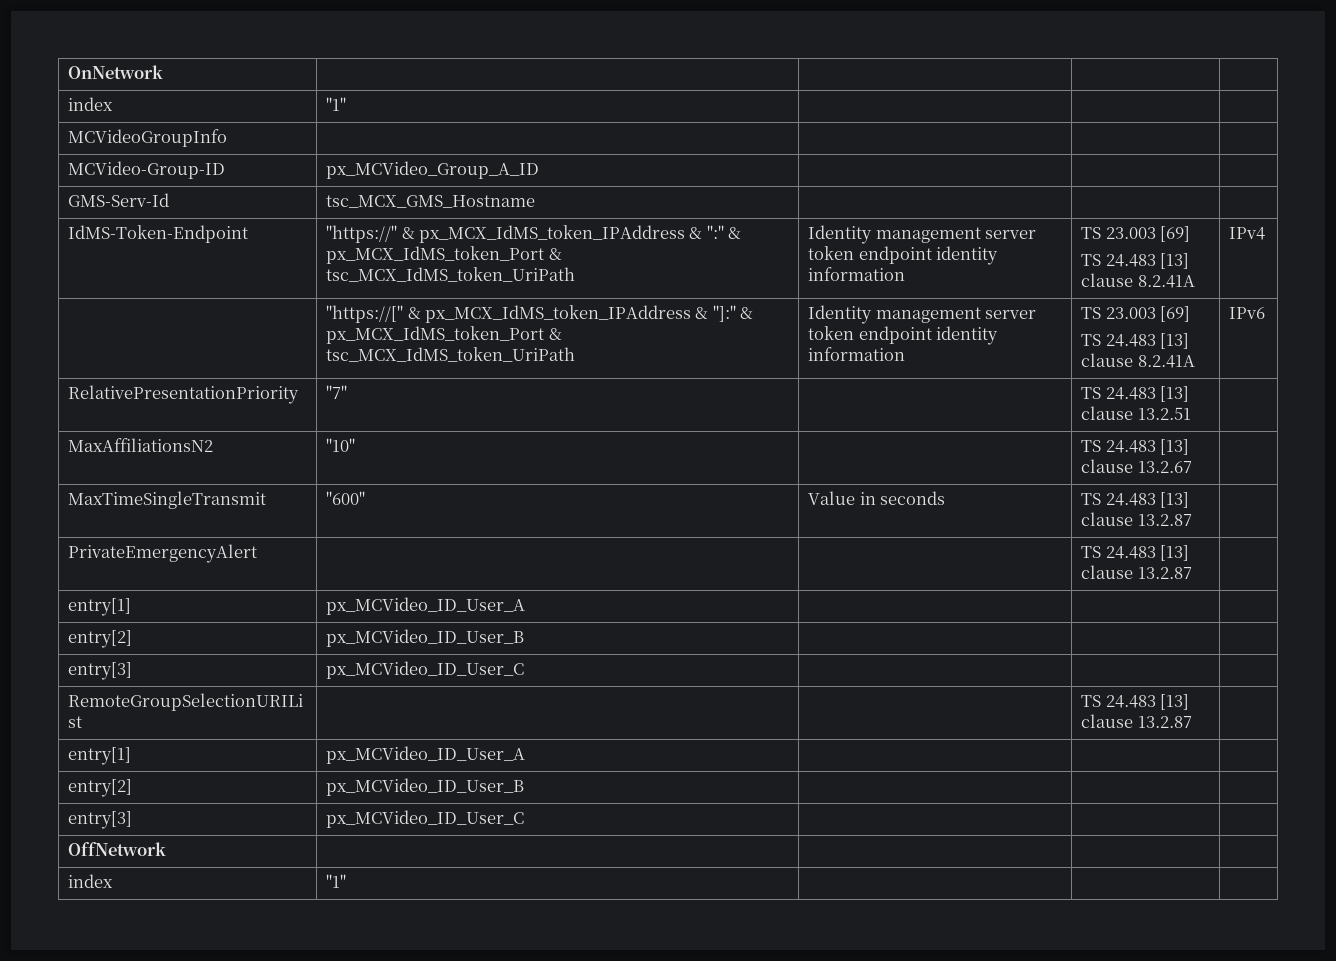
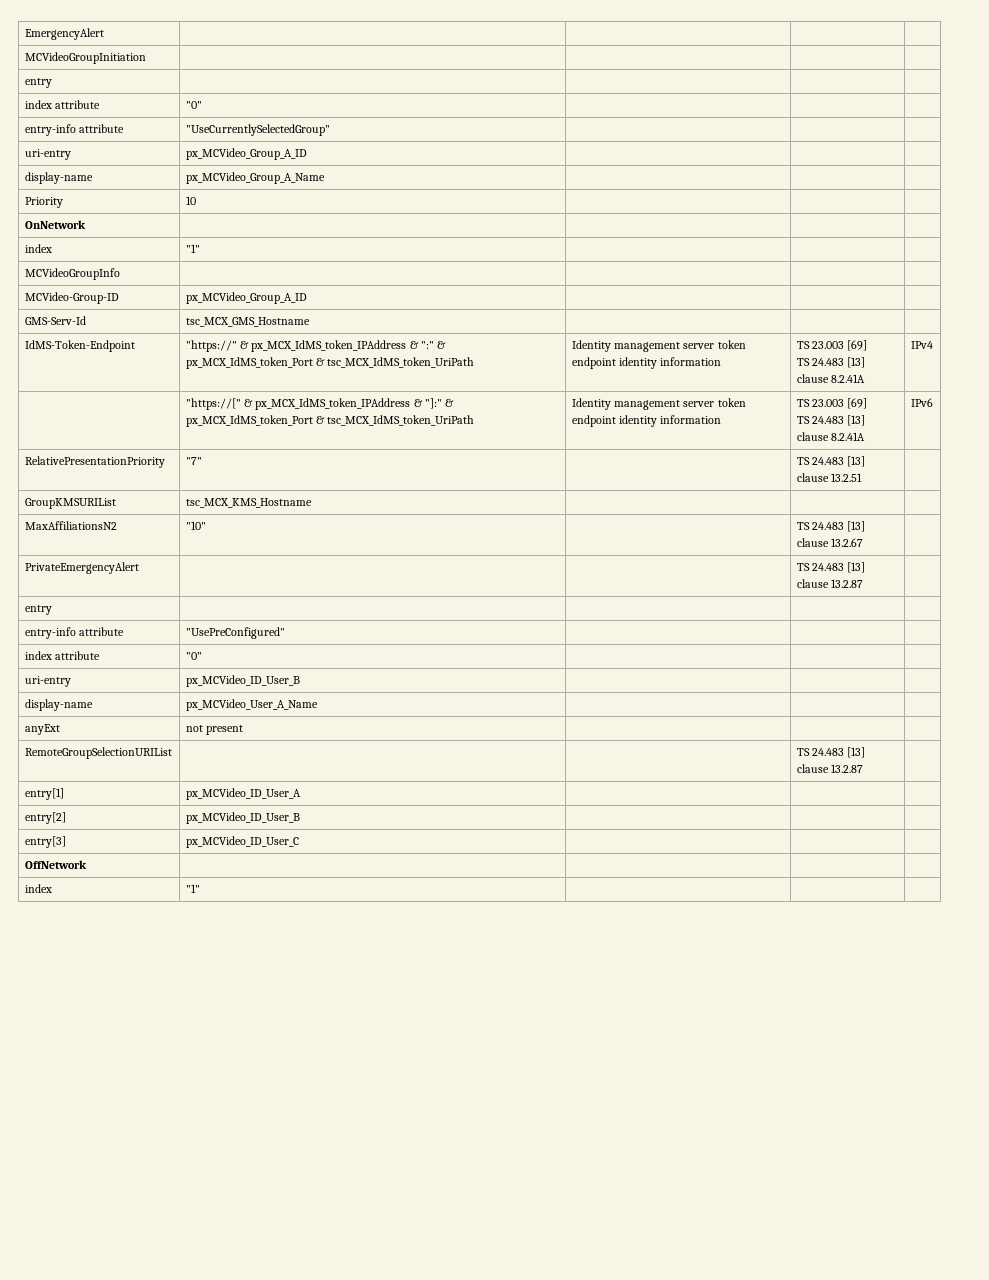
+ EmergencyAlert | | | |
+ MCVideoGroupInitiation | | | |
+ entry | | | |
+ index attribute | "0" | | |
+ entry-info attribute | "UseCurrentlySelectedGroup" | | |
+ uri-entry | px_MCVideo_Group_A_ID | | |
+ display-name | px_MCVideo_Group_A_Name | | |
+ Priority | 10 | | |
+ GroupKMSURIList | tsc_MCX_KMS_Hostname | | |
- MaxTimeSingleTransmit | "600" | Value in seconds | TS 24.483 [13] clause 13.2.87 |
  PrivateEmergencyAlert | | | TS 24.483 [13] clause 13.2.87 |
- entry[1] | px_MCVideo_ID_User_A | | |
- entry[2] | px_MCVideo_ID_User_B | | |
- entry[3] | px_MCVideo_ID_User_C | | |
+ entry | | | |
+ entry-info attribute | "UsePreConfigured" | | |
+ index attribute | "0" | | |
+ uri-entry | px_MCVideo_ID_User_B | | |
+ display-name | px_MCVideo_User_A_Name | | |
+ anyExt | not present | | |

